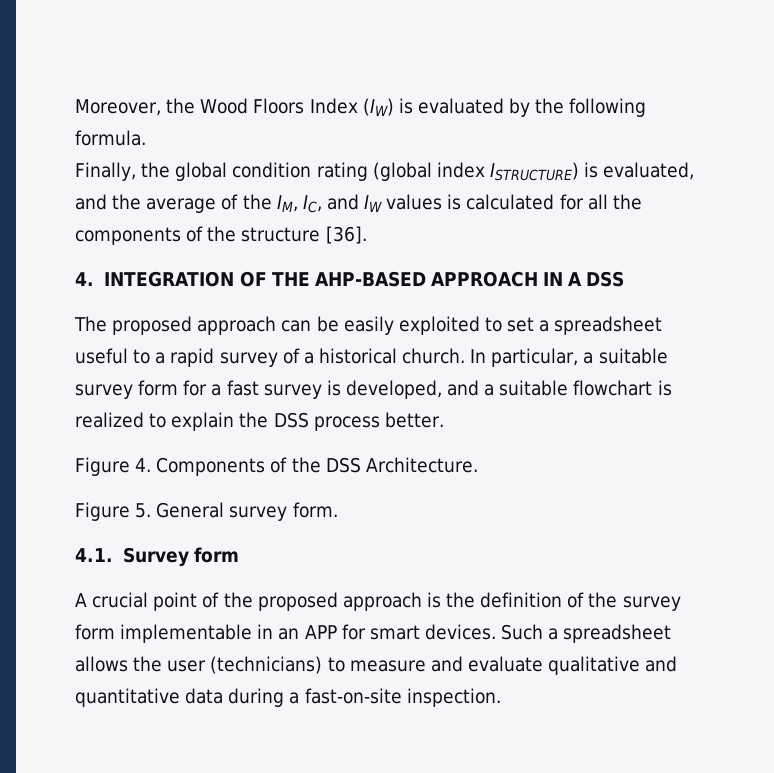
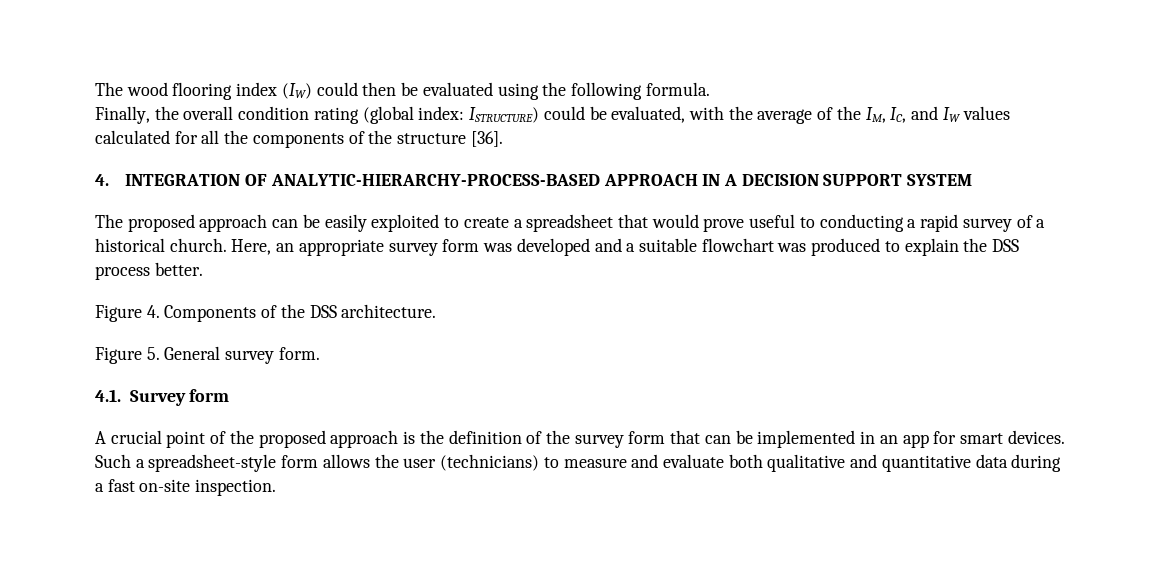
- Moreover, the Wood Floors Index (IW) is evaluated by the following formula.
+ The wood flooring index (IW) could then be evaluated using the following formula.
- Finally, the global condition rating (global index ISTRUCTURE) is evaluated, and the average of the IM, IC, and IW values is calculated for all the components of the structure [36].
+ Finally, the overall condition rating (global index: ISTRUCTURE) could be evaluated, with the average of the IM, IC, and IW values calculated for all the components of the structure [36].
- 4. INTEGRATION OF THE AHP-BASED APPROACH IN A DSS
+ 4. INTEGRATION OF ANALYTIC-HIERARCHY-PROCESS-BASED APPROACH IN A DECISION SUPPORT SYSTEM
- The proposed approach can be easily exploited to set a spreadsheet useful to a rapid survey of a historical church.
+ The proposed approach can be easily exploited to create a spreadsheet that would prove useful to conducting a rapid survey of a historical church.
- In particular, a suitable survey form for a fast survey is developed, and a suitable flowchart is realized to explain the DSS process better.
+ Here, an appropriate survey form was developed and a suitable flowchart was produced to explain the DSS process better.
- Figure 4. Components of the DSS Architecture.
+ Figure 4. Components of the DSS architecture.
- A crucial point of the proposed approach is the definition of the survey form implementable in an APP for smart devices.
+ A crucial point of the proposed approach is the definition of the survey form that can be implemented in an app for smart devices.
- Such a spreadsheet allows the user (technicians) to measure and evaluate qualitative and quantitative data during a fast-on-site inspection.
+ Such a spreadsheet-style form allows the user (technicians) to measure and evaluate both qualitative and quantitative data during a fast on-site inspection.

